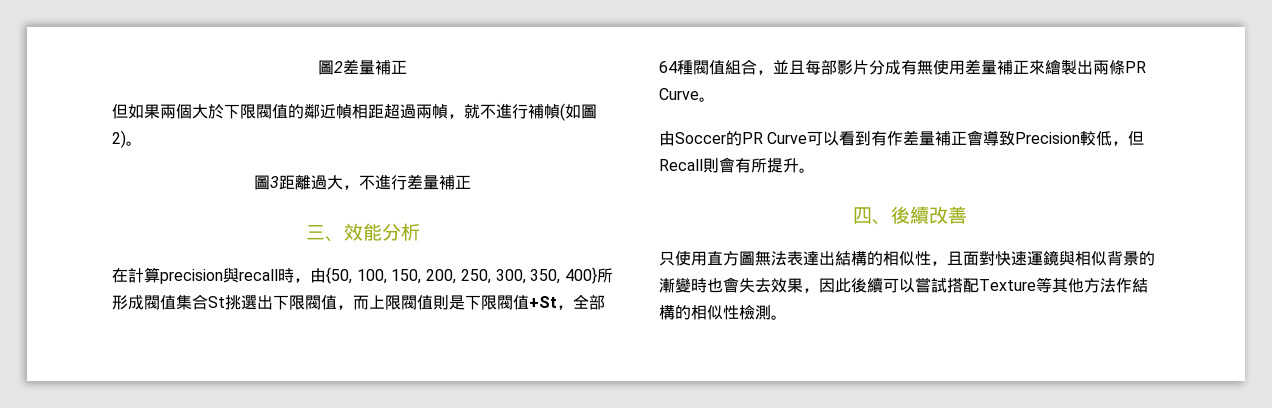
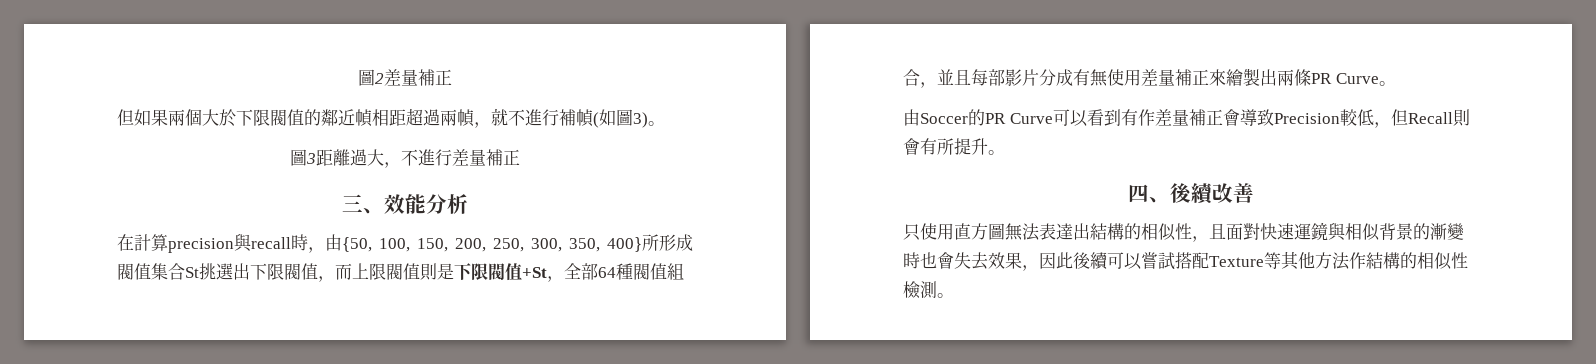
- 但如果兩個大於下限閥值的鄰近幀相距超過兩幀，就不進行補幀(如圖2)。
+ 但如果兩個大於下限閥值的鄰近幀相距超過兩幀，就不進行補幀(如圖3)。

